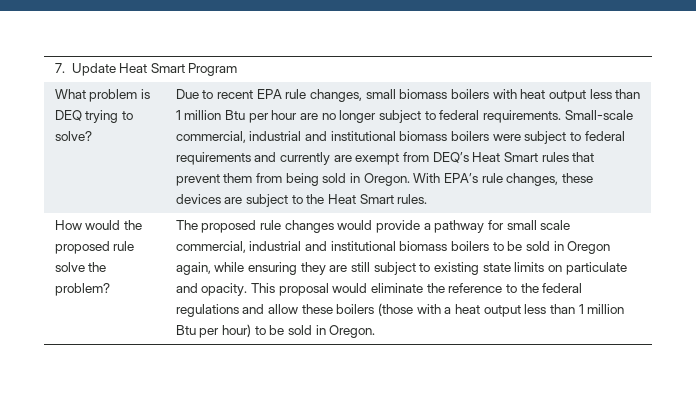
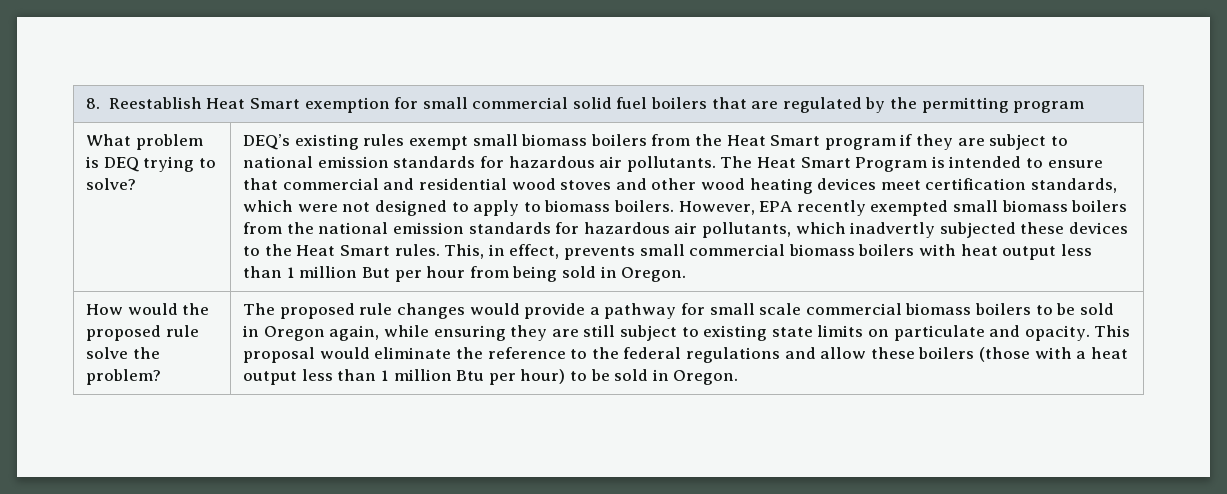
- 7. Update Heat Smart Program
+ 8. Reestablish Heat Smart exemption for small commercial solid fuel boilers that are regulated by the permitting program
- Due to recent EPA rule changes, small biomass boilers with heat output less than 1 million Btu per hour are no longer subject to federal requirements. Small-scale commercial, industrial and institutional biomass boilers were subject to federal requirements and currently are exempt from DEQ’s Heat Smart rules that prevent them from being sold in Oregon. With EPA’s rule changes, these devices are subject to the Heat Smart rules.
+ DEQ’s existing rules exempt small biomass boilers from the Heat Smart program if they are subject to national emission standards for hazardous air pollutants. The Heat Smart Program is intended to ensure that commercial and residential wood stoves and other wood heating devices meet certification standards, which were not designed to apply to biomass boilers. However, EPA recently exempted small biomass boilers from the national emission standards for hazardous air pollutants, which inadvertly subjected these devices to the Heat Smart rules. This, in effect, prevents small commercial biomass boilers with heat output less than 1 million But per hour from being sold in Oregon.
- The proposed rule changes would provide a pathway for small scale commercial, industrial and institutional biomass boilers to be sold in Oregon again, while ensuring they are still subject to existing state limits on particulate and opacity.
+ The proposed rule changes would provide a pathway for small scale commercial biomass boilers to be sold in Oregon again, while ensuring they are still subject to existing state limits on particulate and opacity.

